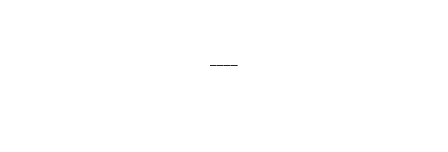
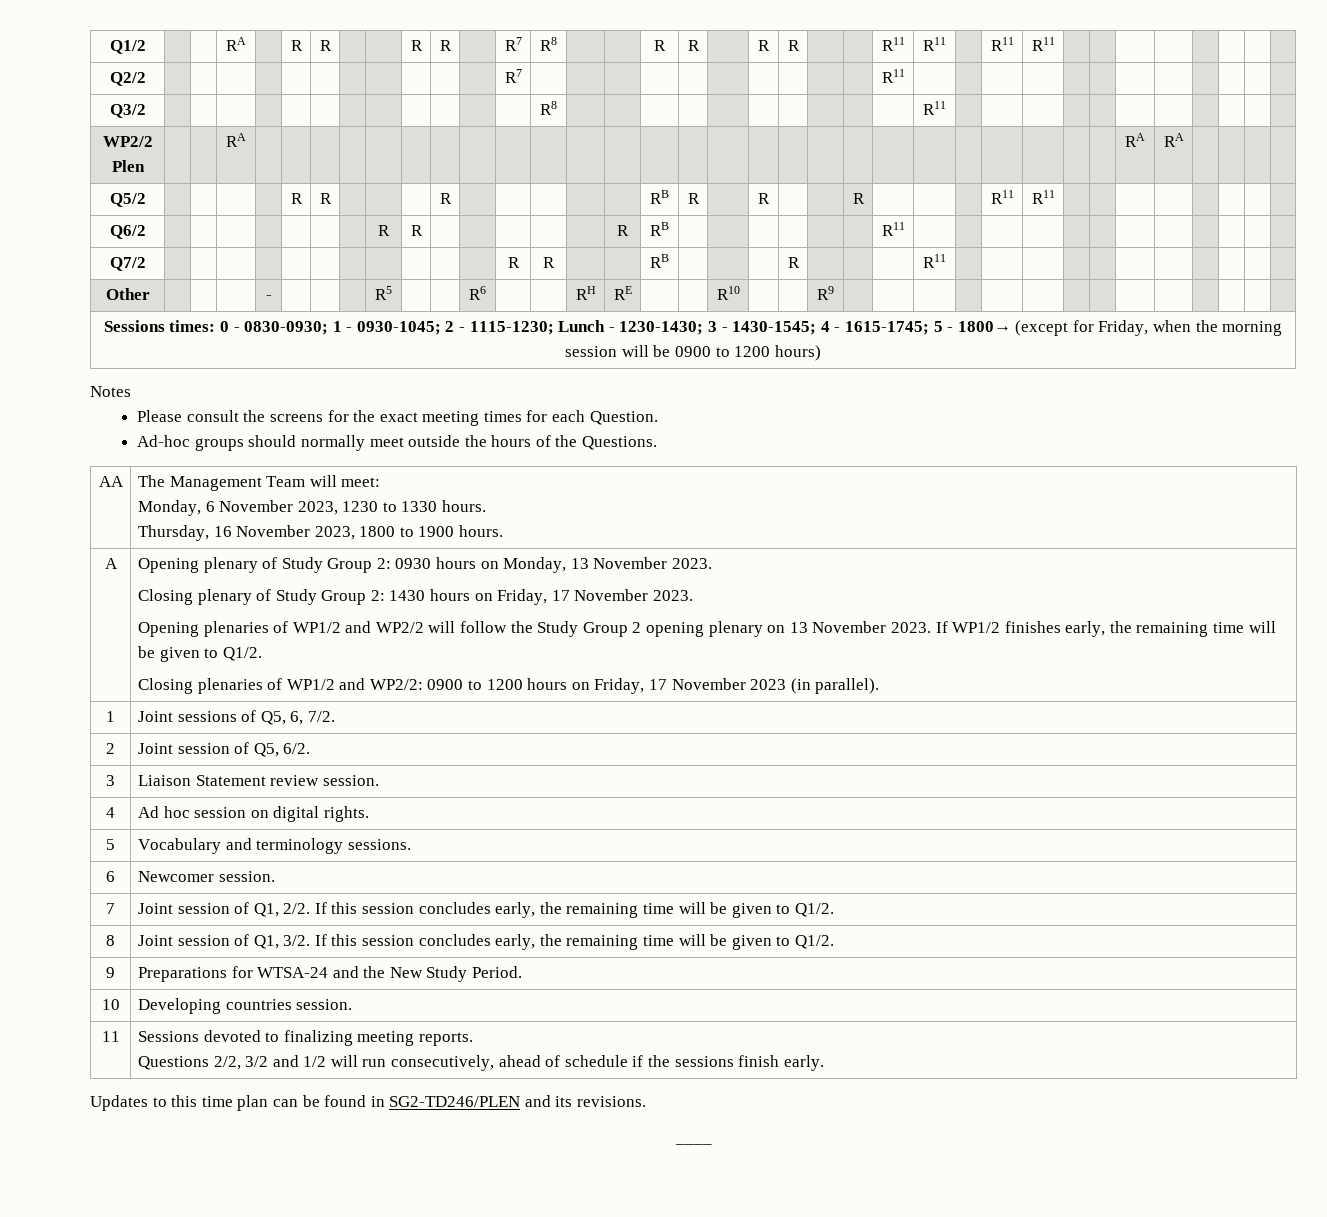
+ Q1/2 | | | RA | | R | R | | | R | R | | R7 | R8 | | | R | R | | R | R | | | R11 | R11 | | R11 | R11 | | | | | | | |
+ Q2/2 | | | | | | | | | | | | R7 | | | | | | | | | | | R11 | | | | | | | | | | | |
+ Q3/2 | | | | | | | | | | | | | R8 | | | | | | | | | | | R11 | | | | | | | | | | |
+ WP2/2 Plen | | | RA | | | | | | | | | | | | | | | | | | | | | | | | | | | RA | RA | | | |
+ Q5/2 | | | | | R | R | | | | R | | | | | | RB | R | | R | | | R | | | | R11 | R11 | | | | | | | |
+ Q6/2 | | | | | | | | R | R | | | | | | R | RB | | | | | | | R11 | | | | | | | | | | | |
+ Q7/2 | | | | | | | | | | | | R | R | | | RB | | | | R | | | | R11 | | | | | | | | | | |
+ Other | | | | - | | | | R5 | | | R6 | | | RH | RE | | | R10 | | | R9 | | | | | | | | | | | | | |
+ Sessions times: 0 - 0830-0930; 1 - 0930-1045; 2 - 1115-1230; Lunch - 1230-1430; 3 - 1430-1545; 4 - 1615-1745; 5 - 1800→ (except for Friday, when the morning session will be 0900 to 1200 hours)
+ Notes
+ Please consult the screens for the exact meeting times for each Question.
+ Ad-hoc groups should normally meet outside the hours of the Questions.
+ AA | The Management Team will meet:
+ Monday, 6 November 2023, 1230 to 1330 hours.
+ Thursday, 16 November 2023, 1800 to 1900 hours.
+ A | Opening plenary of Study Group 2: 0930 hours on Monday, 13 November 2023.
+ Closing plenary of Study Group 2: 1430 hours on Friday, 17 November 2023.
+ Opening plenaries of WP1/2 and WP2/2 will follow the Study Group 2 opening plenary on 13 November 2023. If WP1/2 finishes early, the remaining time will be given to Q1/2.
+ Closing plenaries of WP1/2 and WP2/2: 0900 to 1200 hours on Friday, 17 November 2023 (in parallel).
+ 1 | Joint sessions of Q5, 6, 7/2.
+ 2 | Joint session of Q5, 6/2.
+ 3 | Liaison Statement review session.
+ 4 | Ad hoc session on digital rights.
+ 5 | Vocabulary and terminology sessions.
+ 6 | Newcomer session.
+ 7 | Joint session of Q1, 2/2. If this session concludes early, the remaining time will be given to Q1/2.
+ 8 | Joint session of Q1, 3/2. If this session concludes early, the remaining time will be given to Q1/2.
+ 9 | Preparations for WTSA-24 and the New Study Period.
+ 10 | Developing countries session.
+ 11 | Sessions devoted to finalizing meeting reports.
+ Questions 2/2, 3/2 and 1/2 will run consecutively, ahead of schedule if the sessions finish early.
+ Updates to this time plan can be found in SG2-TD246/PLEN and its revisions.

